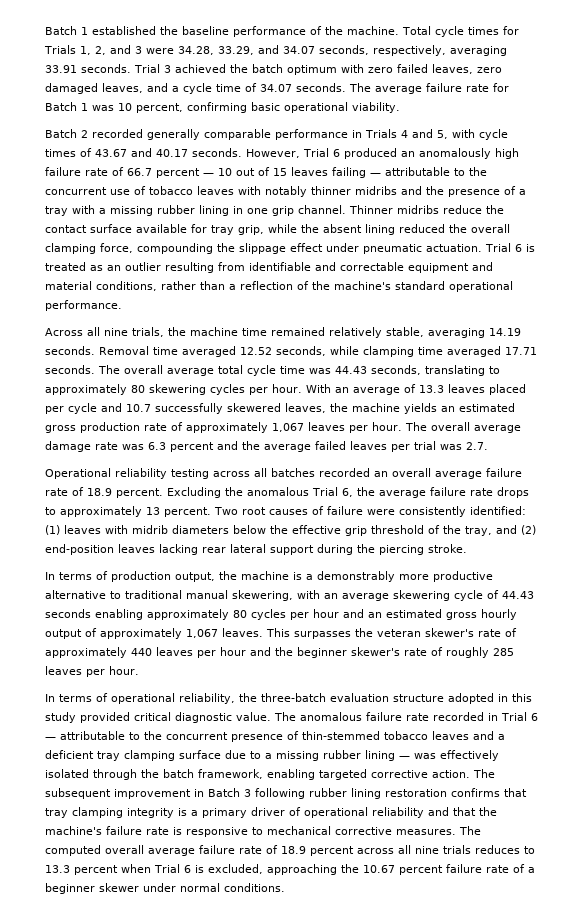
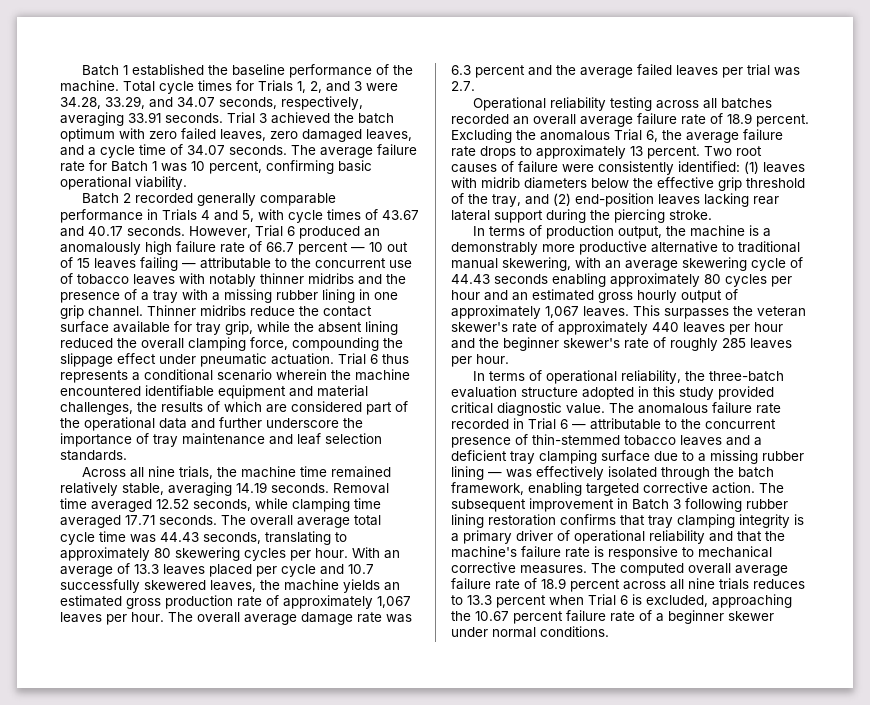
- Trial 6 is treated as an outlier resulting from identifiable and correctable equipment and material conditions, rather than a reflection of the machine's standard operational performance.
+ Trial 6 thus represents a conditional scenario wherein the machine encountered identifiable equipment and material challenges, the results of which are considered part of the operational data and further underscore the importance of tray maintenance and leaf selection standards.

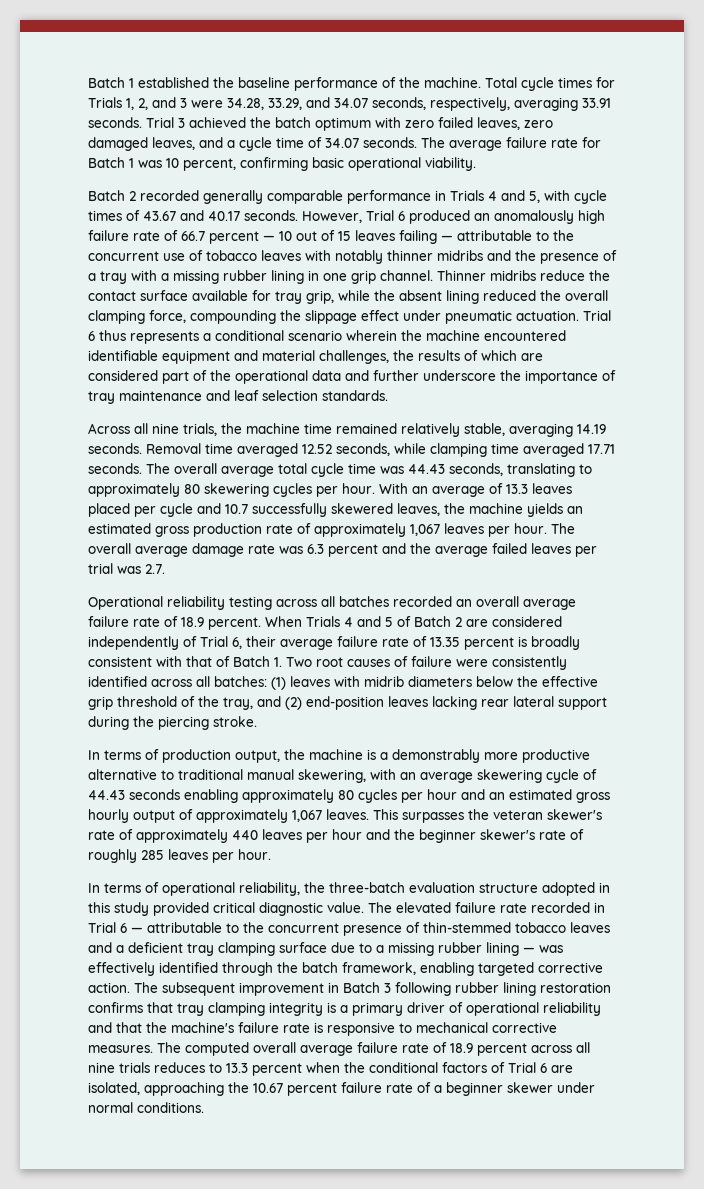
- Excluding the anomalous Trial 6, the average failure rate drops to approximately 13 percent. Two root causes of failure were consistently identified: (1) leaves with midrib diameters below the effective grip threshold of the tray, and (2) end-position leaves lacking rear lateral support during the piercing stroke.
+ When Trials 4 and 5 of Batch 2 are considered independently of Trial 6, their average failure rate of 13.35 percent is broadly consistent with that of Batch 1. Two root causes of failure were consistently identified across all batches: (1) leaves with midrib diameters below the effective grip threshold of the tray, and (2) end-position leaves lacking rear lateral support during the piercing stroke.
- The anomalous failure rate recorded in Trial 6 — attributable to the concurrent presence of thin-stemmed tobacco leaves and a deficient tray clamping surface due to a missing rubber lining — was effectively isolated through the batch framework, enabling targeted corrective action.
+ The elevated failure rate recorded in Trial 6 — attributable to the concurrent presence of thin-stemmed tobacco leaves and a deficient tray clamping surface due to a missing rubber lining — was effectively identified through the batch framework, enabling targeted corrective action.
- The computed overall average failure rate of 18.9 percent across all nine trials reduces to 13.3 percent when Trial 6 is excluded, approaching the 10.67 percent failure rate of a beginner skewer under normal conditions.
+ The computed overall average failure rate of 18.9 percent across all nine trials reduces to 13.3 percent when the conditional factors of Trial 6 are isolated, approaching the 10.67 percent failure rate of a beginner skewer under normal conditions.

